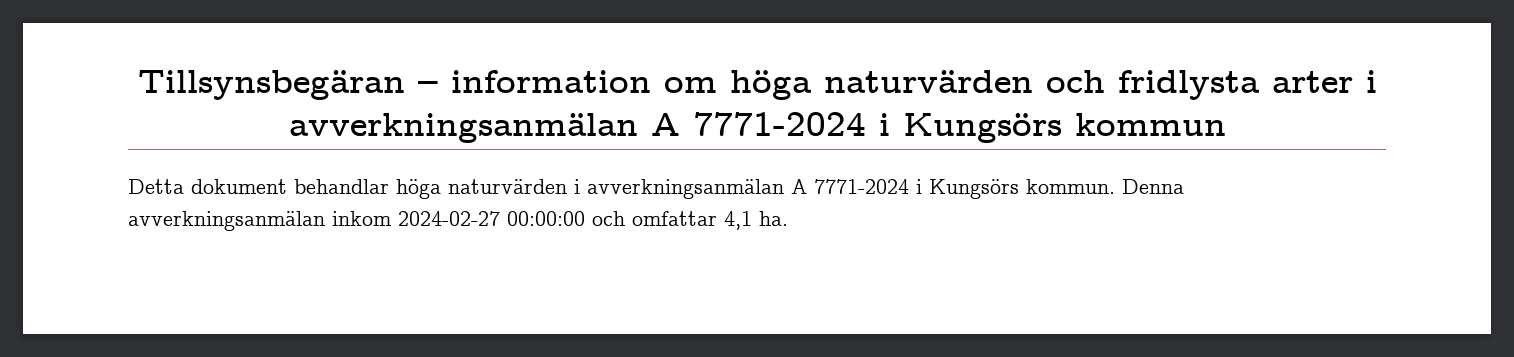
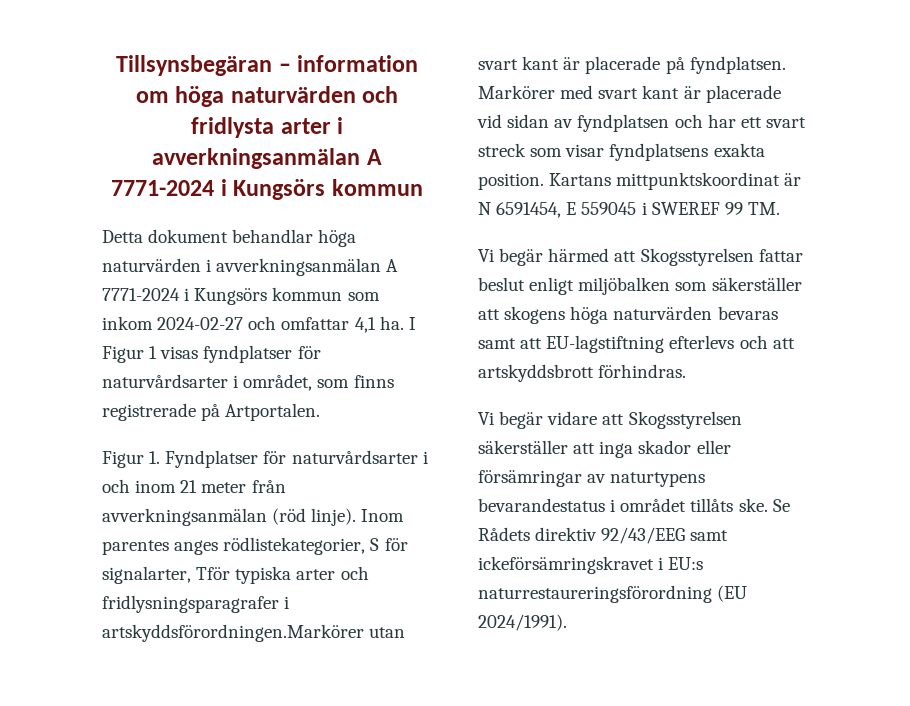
- Detta dokument behandlar höga naturvärden i avverkningsanmälan A 7771-2024 i Kungsörs kommun. Denna avverkningsanmälan inkom 2024-02-27 00:00:00 och omfattar 4,1 ha.
+ Detta dokument behandlar höga naturvärden i avverkningsanmälan A 7771-2024 i Kungsörs kommun som inkom 2024-02-27 och omfattar 4,1 ha.
+ I Figur 1 visas fyndplatser för naturvårdsarter i området, som finns registrerade på Artportalen.
+ Figur 1. Fyndplatser för naturvårdsarter i och inom 21 meter från avverkningsanmälan (röd linje). Inom parentes anges rödlistekategorier, S för signalarter, Tför typiska arter och fridlysningsparagrafer i artskyddsförordningen.Markörer utan svart kant är placerade på fyndplatsen. Markörer med svart kant är placerade vid sidan av fyndplatsen och har ett svart streck som visar fyndplatsens exakta position. Kartans mittpunktskoordinat är N 6591454, E 559045 i SWEREF 99 TM.
+ Vi begär härmed att Skogsstyrelsen fattar beslut enligt miljöbalken som säkerställer att skogens höga naturvärden bevaras samt att EU-lagstiftning efterlevs och att artskyddsbrott förhindras.
+ Vi begär vidare att Skogsstyrelsen säkerställer att inga skador eller försämringar av naturtypens bevarandestatus i området tillåts ske. Se Rådets direktiv 92/43/EEG samt ickeförsämringskravet i EU:s naturrestaureringsförordning (EU 2024/1991).

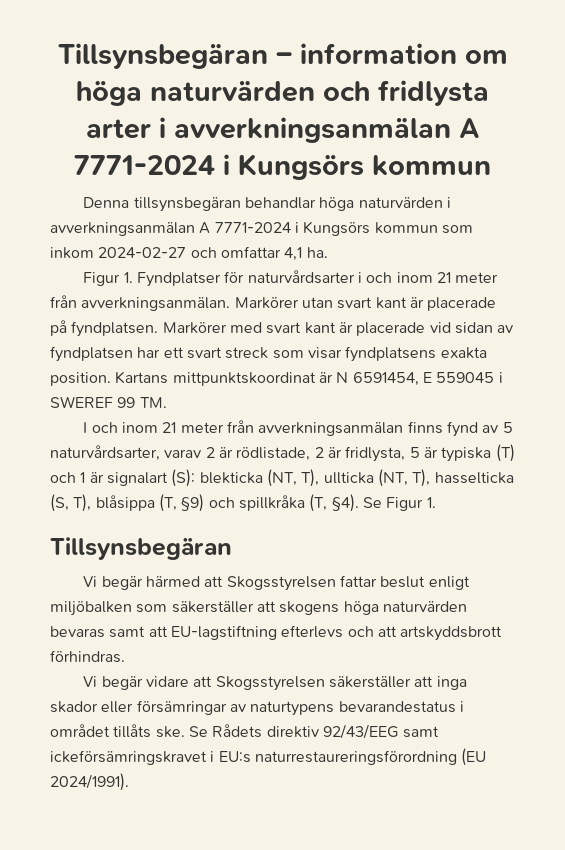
- Detta dokument behandlar höga naturvärden i avverkningsanmälan A 7771-2024 i Kungsörs kommun som inkom 2024-02-27 och omfattar 4,1 ha. I Figur 1 visas fyndplatser för naturvårdsarter i området, som finns registrerade på Artportalen.
+ Denna tillsynsbegäran behandlar höga naturvärden i avverkningsanmälan A 7771-2024 i Kungsörs kommun som inkom 2024-02-27 och omfattar 4,1 ha.
- Figur 1. Fyndplatser för naturvårdsarter i och inom 21 meter från avverkningsanmälan (röd linje). Inom parentes anges rödlistekategorier, S för signalarter, Tför typiska arter och fridlysningsparagrafer i artskyddsförordningen.Markörer utan svart kant är placerade på fyndplatsen.
+ Figur 1. Fyndplatser för naturvårdsarter i och inom 21 meter från avverkningsanmälan. Markörer utan svart kant är placerade på fyndplatsen.
- Markörer med svart kant är placerade vid sidan av fyndplatsen och har ett svart streck som visar fyndplatsens exakta position.
+ Markörer med svart kant är placerade vid sidan av fyndplatsen har ett svart streck som visar fyndplatsens exakta position.
+ I och inom 21 meter från avverkningsanmälan finns fynd av 5 naturvårdsarter, varav 2 är rödlistade, 2 är fridlysta, 5 är typiska (T) och 1 är signalart (S): blekticka (NT, T), ullticka (NT, T), hasselticka (S, T), blåsippa (T, §9) och spillkråka (T, §4). Se Figur 1.
+ Tillsynsbegäran

